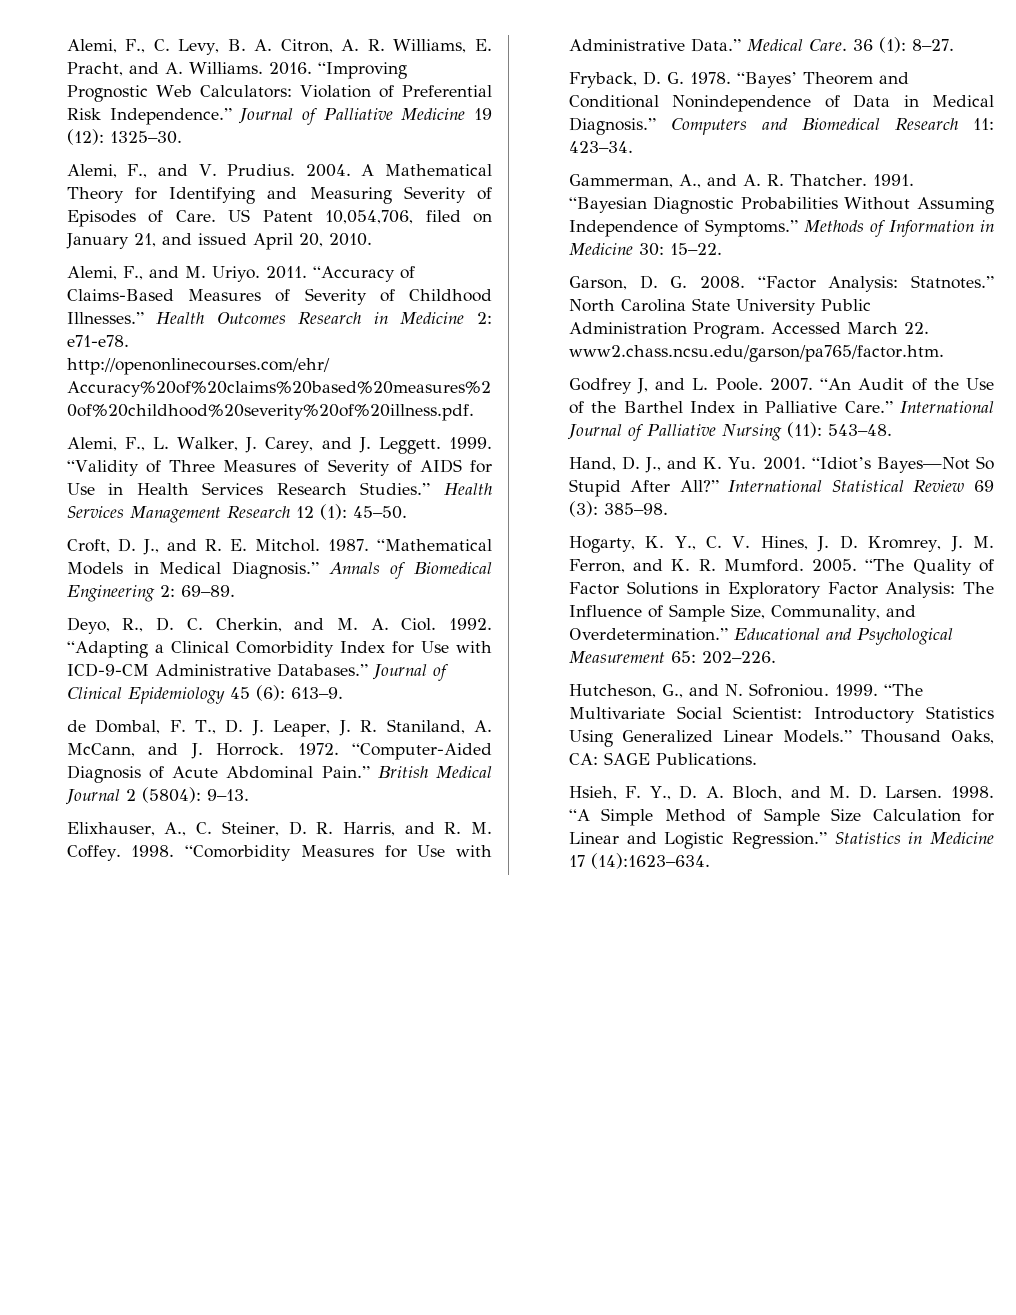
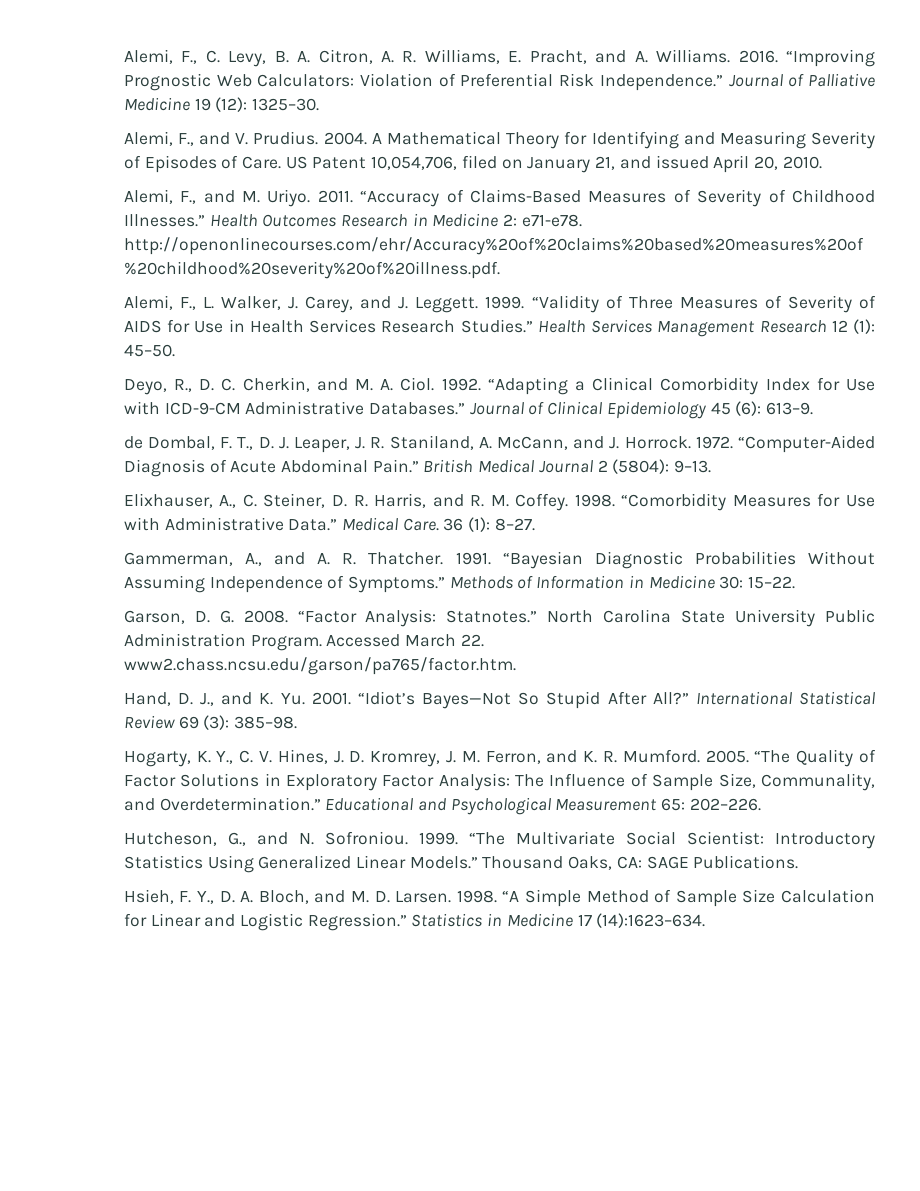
- Croft, D. J., and R. E. Mitchol. 1987. “Mathematical Models in Medical Diagnosis.” Annals of Biomedical Engineering 2: 69–89.
- Fryback, D. G. 1978. “Bayes’ Theorem and Conditional Nonindependence of Data in Medical Diagnosis.” Computers and Biomedical Research 11: 423–34.
- Godfrey J, and L. Poole. 2007. “An Audit of the Use of the Barthel Index in Palliative Care.” International Journal of Palliative Nursing (11): 543–48.

